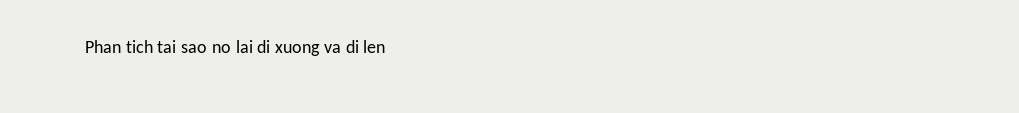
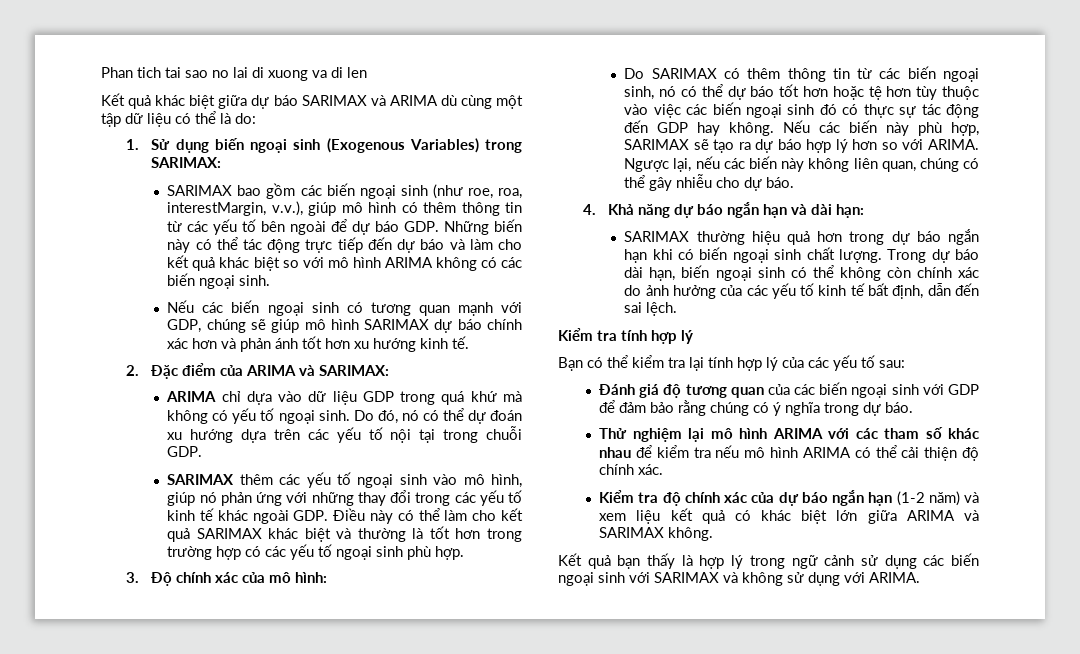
+ Kết quả khác biệt giữa dự báo SARIMAX và ARIMA dù cùng một tập dữ liệu có thể là do:
+ 1. Sử dụng biến ngoại sinh (Exogenous Variables) trong SARIMAX:
+ SARIMAX bao gồm các biến ngoại sinh (như roe, roa, interestMargin, v.v.), giúp mô hình có thêm thông tin từ các yếu tố bên ngoài để dự báo GDP. Những biến này có thể tác động trực tiếp đến dự báo và làm cho kết quả khác biệt so với mô hình ARIMA không có các biến ngoại sinh.
+ Nếu các biến ngoại sinh có tương quan mạnh với GDP, chúng sẽ giúp mô hình SARIMAX dự báo chính xác hơn và phản ánh tốt hơn xu hướng kinh tế.
+ 2. Đặc điểm của ARIMA và SARIMAX:
+ ARIMA chỉ dựa vào dữ liệu GDP trong quá khứ mà không có yếu tố ngoại sinh. Do đó, nó có thể dự đoán xu hướng dựa trên các yếu tố nội tại trong chuỗi GDP.
+ SARIMAX thêm các yếu tố ngoại sinh vào mô hình, giúp nó phản ứng với những thay đổi trong các yếu tố kinh tế khác ngoài GDP. Điều này có thể làm cho kết quả SARIMAX khác biệt và thường là tốt hơn trong trường hợp có các yếu tố ngoại sinh phù hợp.
+ 3. Độ chính xác của mô hình:
+ Do SARIMAX có thêm thông tin từ các biến ngoại sinh, nó có thể dự báo tốt hơn hoặc tệ hơn tùy thuộc vào việc các biến ngoại sinh đó có thực sự tác động đến GDP hay không. Nếu các biến này phù hợp, SARIMAX sẽ tạo ra dự báo hợp lý hơn so với ARIMA. Ngược lại, nếu các biến này không liên quan, chúng có thể gây nhiễu cho dự báo.
+ 4. Khả năng dự báo ngắn hạn và dài hạn:
+ SARIMAX thường hiệu quả hơn trong dự báo ngắn hạn khi có biến ngoại sinh chất lượng. Trong dự báo dài hạn, biến ngoại sinh có thể không còn chính xác do ảnh hưởng của các yếu tố kinh tế bất định, dẫn đến sai lệch.
+ Kiểm tra tính hợp lý
+ Bạn có thể kiểm tra lại tính hợp lý của các yếu tố sau:
+ Đánh giá độ tương quan của các biến ngoại sinh với GDP để đảm bảo rằng chúng có ý nghĩa trong dự báo.
+ Thử nghiệm lại mô hình ARIMA với các tham số khác nhau để kiểm tra nếu mô hình ARIMA có thể cải thiện độ chính xác.
+ Kiểm tra độ chính xác của dự báo ngắn hạn (1-2 năm) và xem liệu kết quả có khác biệt lớn giữa ARIMA và SARIMAX không.
+ Kết quả bạn thấy là hợp lý trong ngữ cảnh sử dụng các biến ngoại sinh với SARIMAX và không sử dụng với ARIMA.

